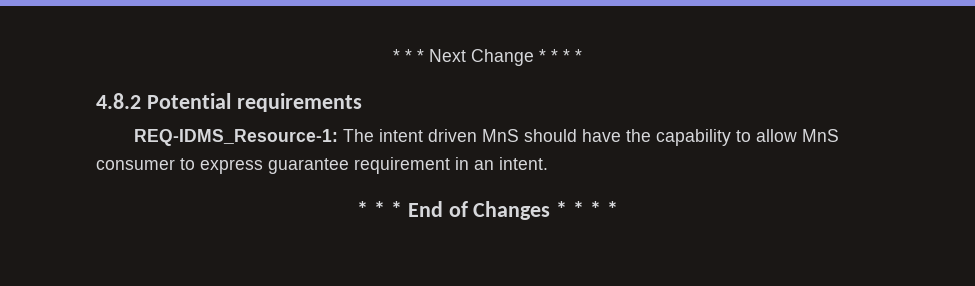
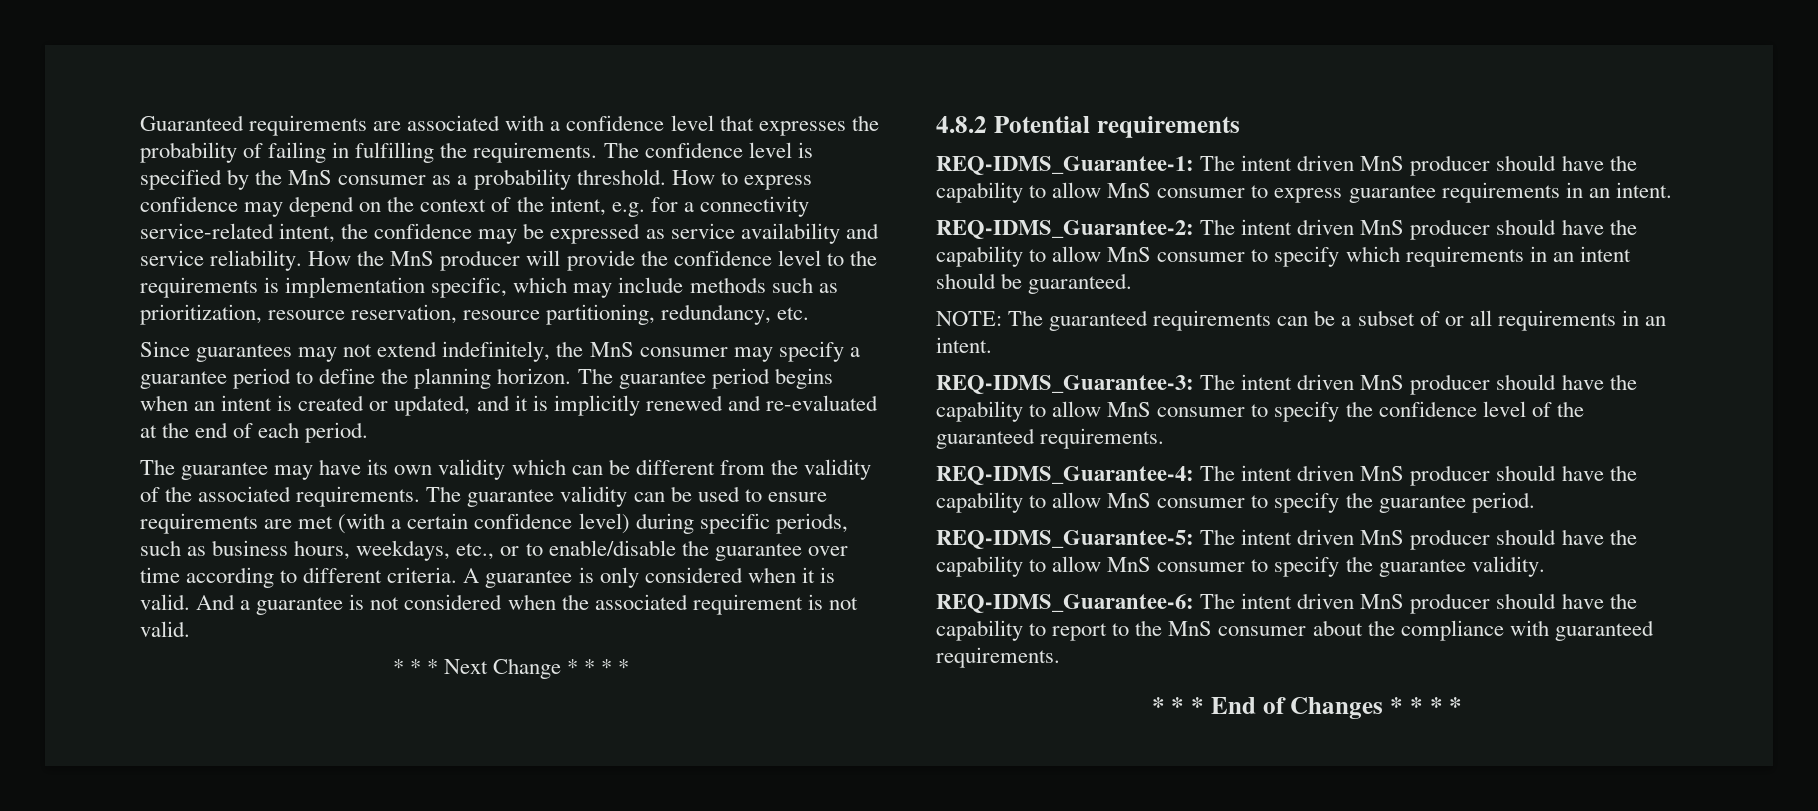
+ Guaranteed requirements are associated with a confidence level that expresses the probability of failing in fulfilling the requirements. The confidence level is specified by the MnS consumer as a probability threshold. How to express confidence may depend on the context of the intent, e.g. for a connectivity service-related intent, the confidence may be expressed as service availability and service reliability. How the MnS producer will provide the confidence level to the requirements is implementation specific, which may include methods such as prioritization, resource reservation, resource partitioning, redundancy, etc.
+ Since guarantees may not extend indefinitely, the MnS consumer may specify a guarantee period to define the planning horizon. The guarantee period begins when an intent is created or updated, and it is implicitly renewed and re-evaluated at the end of each period.
+ The guarantee may have its own validity which can be different from the validity of the associated requirements. The guarantee validity can be used to ensure requirements are met (with a certain confidence level) during specific periods, such as business hours, weekdays, etc., or to enable/disable the guarantee over time according to different criteria. A guarantee is only considered when it is valid. And a guarantee is not considered when the associated requirement is not valid.
- REQ-IDMS_Resource-1: The intent driven MnS should have the capability to allow MnS consumer to express guarantee requirement in an intent.
+ REQ-IDMS_Guarantee-1: The intent driven MnS producer should have the capability to allow MnS consumer to express guarantee requirements in an intent.
+ REQ-IDMS_Guarantee-2: The intent driven MnS producer should have the capability to allow MnS consumer to specify which requirements in an intent should be guaranteed.
+ NOTE: The guaranteed requirements can be a subset of or all requirements in an intent.
+ REQ-IDMS_Guarantee-3: The intent driven MnS producer should have the capability to allow MnS consumer to specify the confidence level of the guaranteed requirements.
+ REQ-IDMS_Guarantee-4: The intent driven MnS producer should have the capability to allow MnS consumer to specify the guarantee period.
+ REQ-IDMS_Guarantee-5: The intent driven MnS producer should have the capability to allow MnS consumer to specify the guarantee validity.
+ REQ-IDMS_Guarantee-6: The intent driven MnS producer should have the capability to report to the MnS consumer about the compliance with guaranteed requirements.

